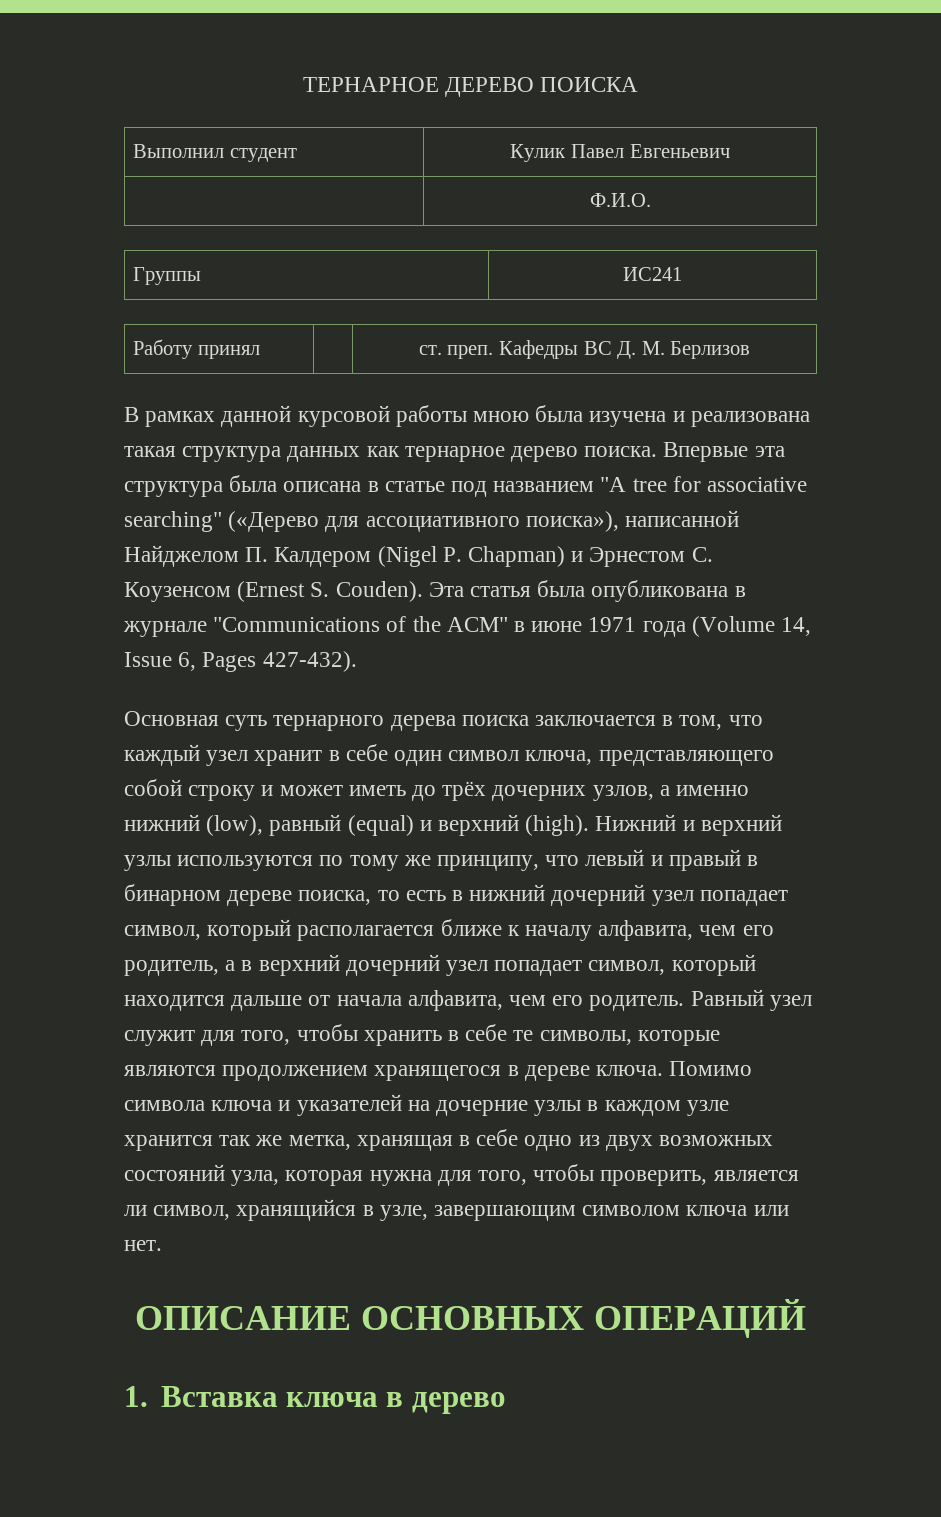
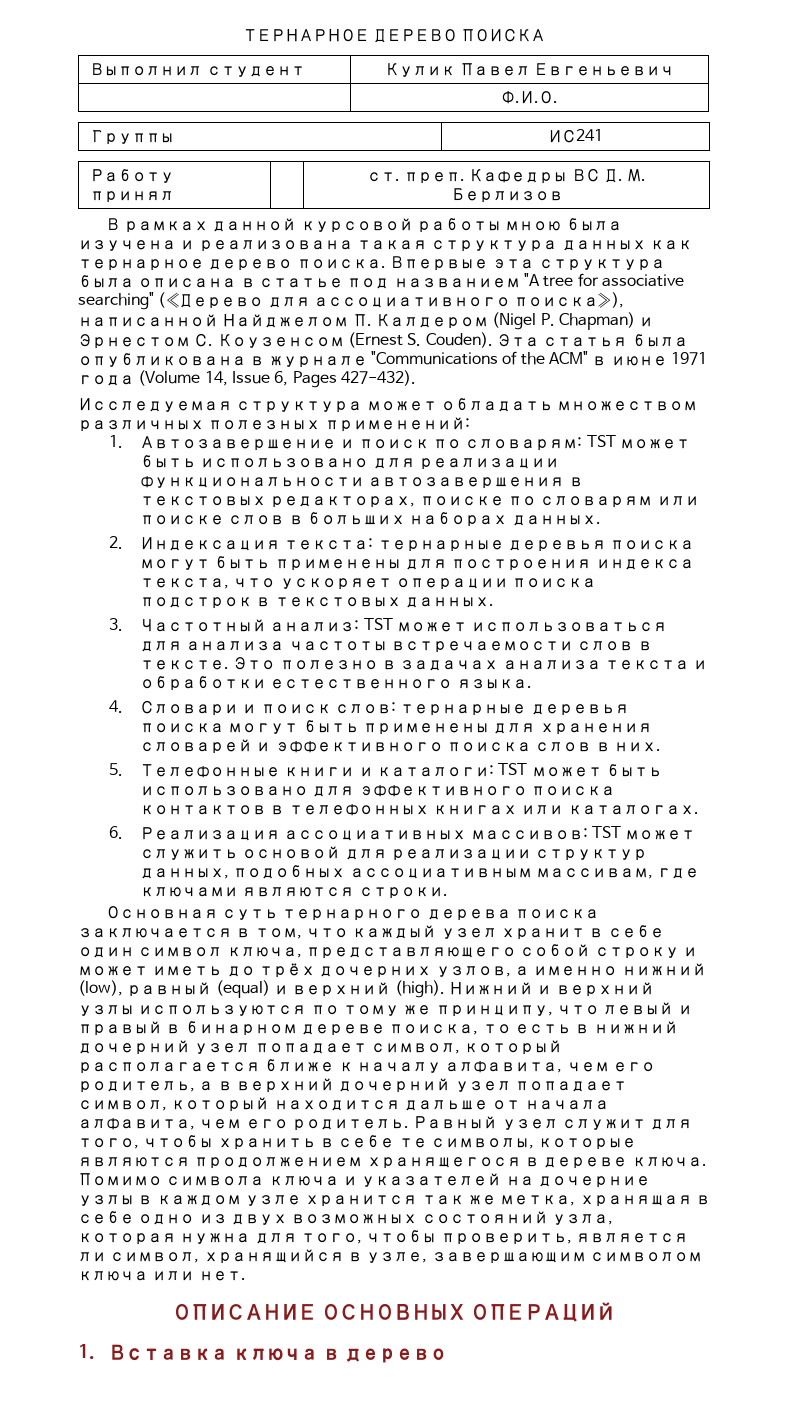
+ Исследуемая структура может обладать множеством различных полезных применений:
+ 1. Автозавершение и поиск по словарям: TST может быть использовано для реализации функциональности автозавершения в текстовых редакторах, поиске по словарям или поиске слов в больших наборах данных.
+ 2. Индексация текста: тернарные деревья поиска могут быть применены для построения индекса текста, что ускоряет операции поиска подстрок в текстовых данных.
+ 3. Частотный анализ: TST может использоваться для анализа частоты встречаемости слов в тексте. Это полезно в задачах анализа текста и обработки естественного языка.
+ 4. Словари и поиск слов: тернарные деревья поиска могут быть применены для хранения словарей и эффективного поиска слов в них.
+ 5. Телефонные книги и каталоги: TST может быть использовано для эффективного поиска контактов в телефонных книгах или каталогах.
+ 6. Реализация ассоциативных массивов: TST может служить основой для реализации структур данных, подобных ассоциативным массивам, где ключами являются строки.

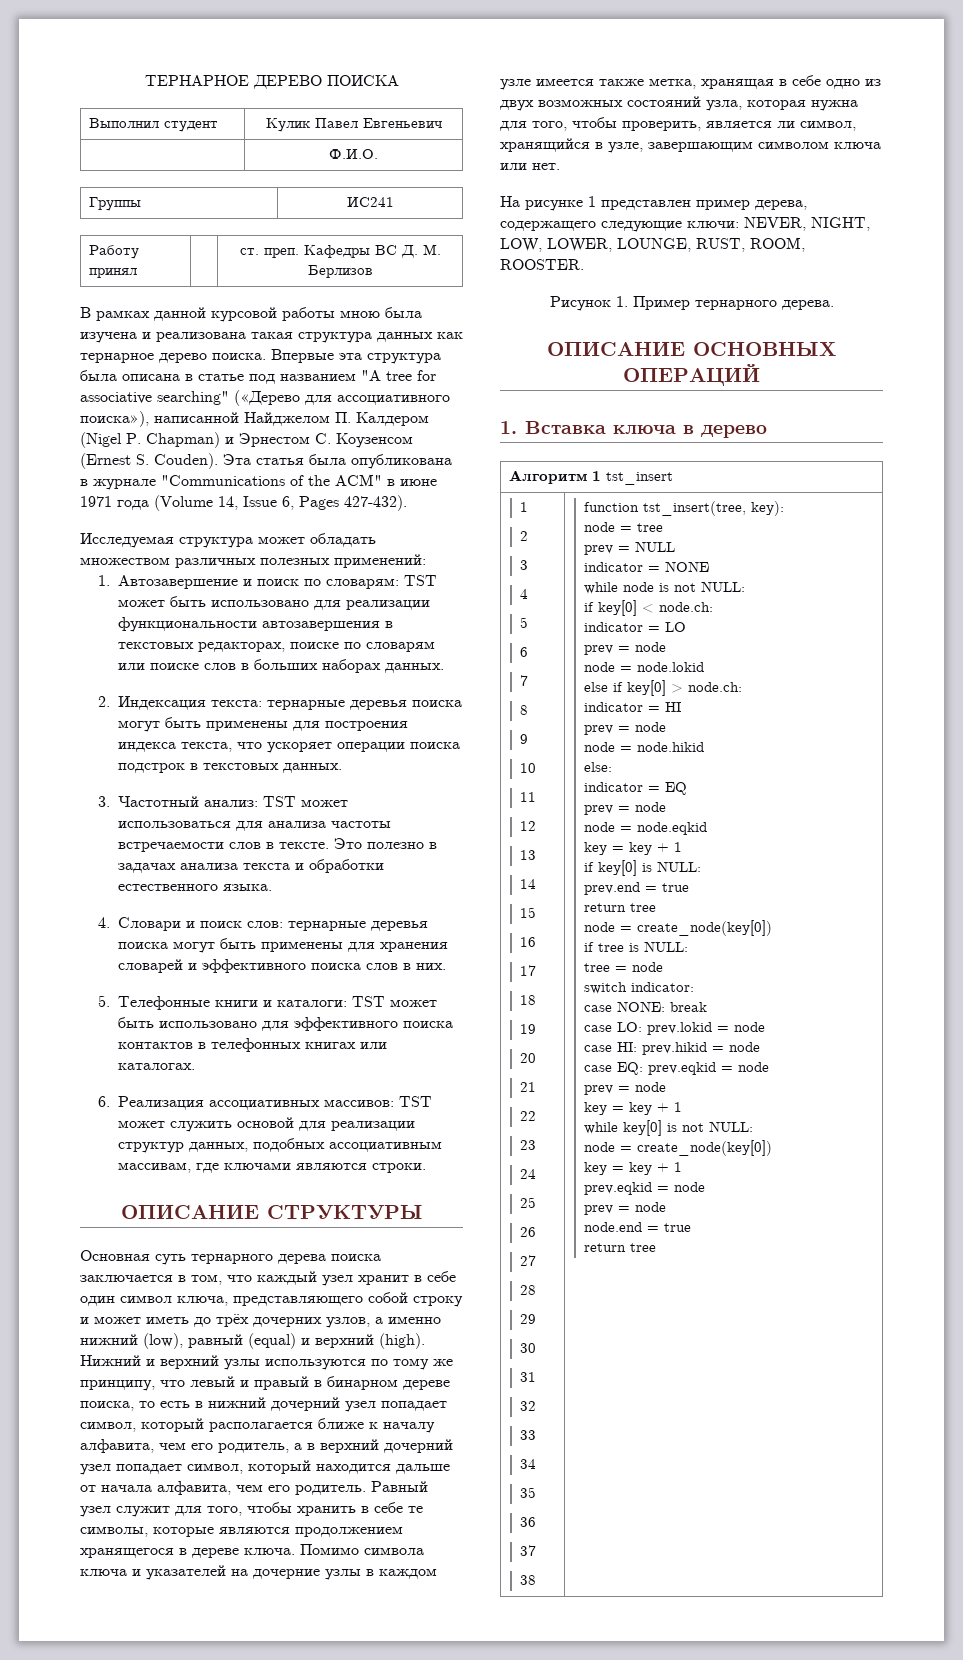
+ ОПИСАНИЕ СТРУКТУРЫ
- Помимо символа ключа и указателей на дочерние узлы в каждом узле хранится так же метка, хранящая в себе одно из двух возможных состояний узла, которая нужна для того, чтобы проверить, является ли символ, хранящийся в узле, завершающим символом ключа или нет.
+ Помимо символа ключа и указателей на дочерние узлы в каждом узле имеется также метка, хранящая в себе одно из двух возможных состояний узла, которая нужна для того, чтобы проверить, является ли символ, хранящийся в узле, завершающим символом ключа или нет.
+ На рисунке 1 представлен пример дерева, содержащего следующие ключи: NEVER, NIGHT, LOW, LOWER, LOUNGE, RUST, ROOM, ROOSTER.
+ Рисунок 1. Пример тернарного дерева.
+ Алгоритм 1 tst_insert
+ 1
+ 2
+ 3
+ 4
+ 5
+ 6
+ 7
+ 8
+ 9
+ 10
+ 11
+ 12
+ 13
+ 14
+ 15
+ 16
+ 17
+ 18
+ 19
+ 20
+ 21
+ 22
+ 23
+ 24
+ 25
+ 26
+ 27
+ 28
+ 29
+ 30
+ 31
+ 32
+ 33
+ 34
+ 35
+ 36
+ 37
+ 38 | function tst_insert(tree, key):
+ node = tree
+ prev = NULL
+ indicator = NONE
+ while node is not NULL:
+ if key[0] < node.ch:
+ indicator = LO
+ prev = node
+ node = node.lokid
+ else if key[0] > node.ch:
+ indicator = HI
+ prev = node
+ node = node.hikid
+ else:
+ indicator = EQ
+ prev = node
+ node = node.eqkid
+ key = key + 1
+ if key[0] is NULL:
+ prev.end = true
+ return tree
+ node = create_node(key[0])
+ if tree is NULL:
+ tree = node
+ switch indicator:
+ case NONE: break
+ case LO: prev.lokid = node
+ case HI: prev.hikid = node
+ case EQ: prev.eqkid = node
+ prev = node
+ key = key + 1
+ while key[0] is not NULL:
+ node = create_node(key[0])
+ key = key + 1
+ prev.eqkid = node
+ prev = node
+ node.end = true
+ return tree

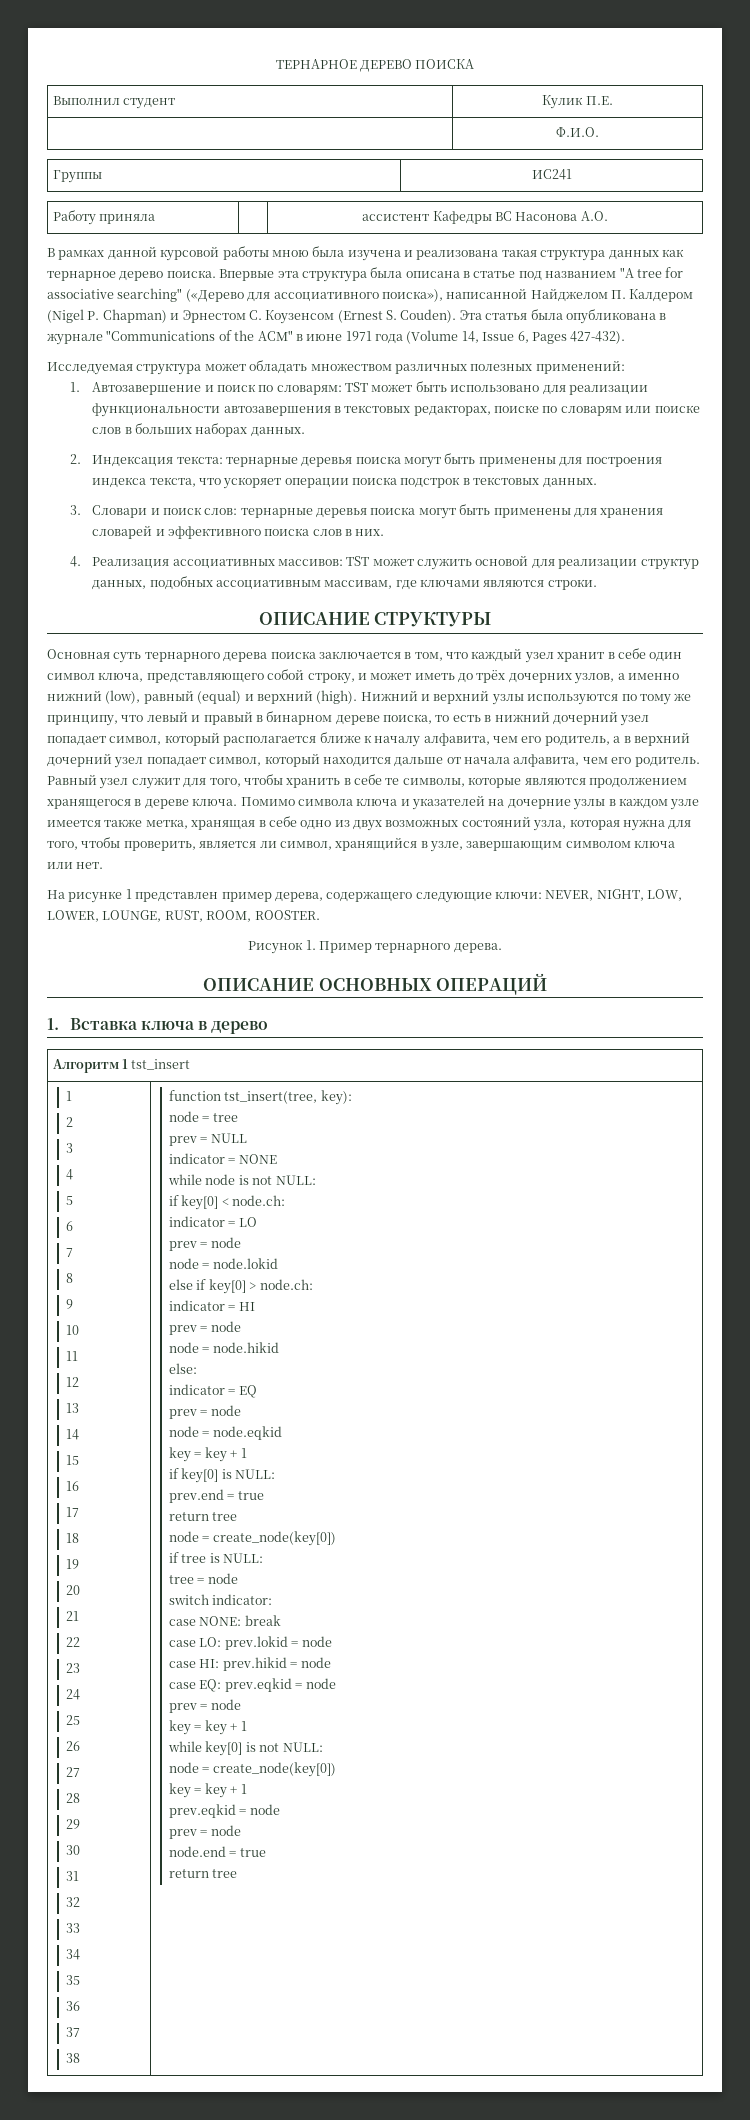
- Выполнил студент | Кулик Павел Евгеньевич
+ Выполнил студент | Кулик П.Е.
- Работу принял | | ст. преп. Кафедры ВС Д. М. Берлизов
+ Работу приняла | | ассистент Кафедры ВС Насонова А.О.
- 3. Частотный анализ: TST может использоваться для анализа частоты встречаемости слов в тексте. Это полезно в задачах анализа текста и обработки естественного языка.
- 4. Словари и поиск слов: тернарные деревья поиска могут быть применены для хранения словарей и эффективного поиска слов в них.
+ 3. Словари и поиск слов: тернарные деревья поиска могут быть применены для хранения словарей и эффективного поиска слов в них.
- 5. Телефонные книги и каталоги: TST может быть использовано для эффективного поиска контактов в телефонных книгах или каталогах.
- 6. Реализация ассоциативных массивов: TST может служить основой для реализации структур данных, подобных ассоциативным массивам, где ключами являются строки.
+ 4. Реализация ассоциативных массивов: TST может служить основой для реализации структур данных, подобных ассоциативным массивам, где ключами являются строки.
- Основная суть тернарного дерева поиска заключается в том, что каждый узел хранит в себе один символ ключа, представляющего собой строку и может иметь до трёх дочерних узлов, а именно нижний (low), равный (equal) и верхний (high).
+ Основная суть тернарного дерева поиска заключается в том, что каждый узел хранит в себе один символ ключа, представляющего собой строку, и может иметь до трёх дочерних узлов, а именно нижний (low), равный (equal) и верхний (high).

